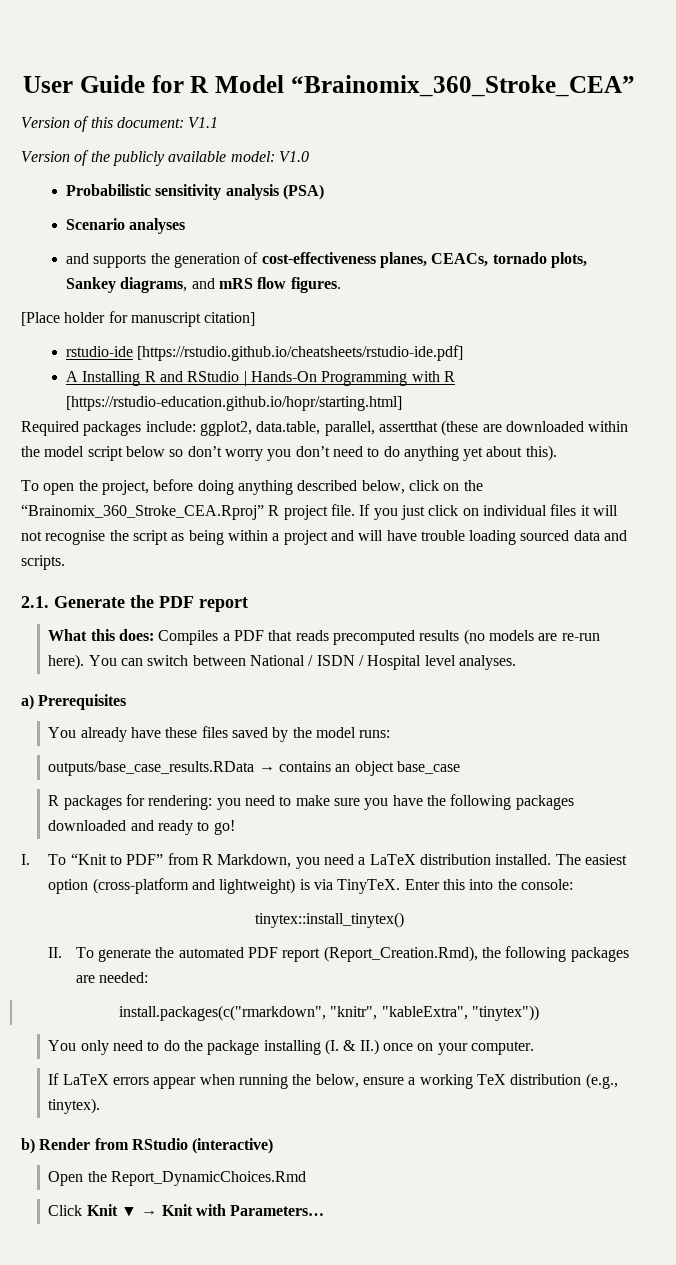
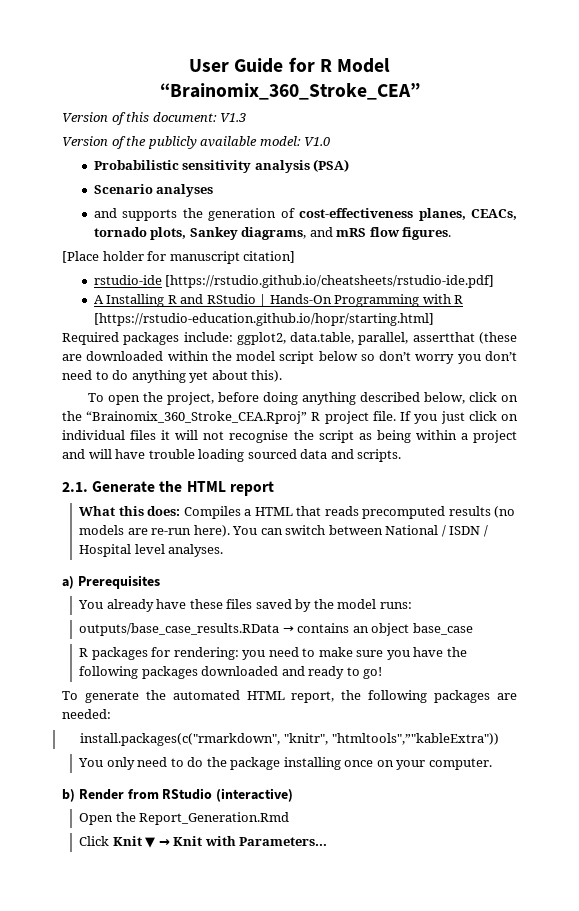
- Version of this document: V1.1
+ Version of this document: V1.3
- 2.1. Generate the PDF report
+ 2.1. Generate the HTML report
- What this does: Compiles a PDF that reads precomputed results (no models are re-run here).
+ What this does: Compiles a HTML that reads precomputed results (no models are re-run here).
- I. To “Knit to PDF” from R Markdown, you need a LaTeX distribution installed. The easiest option (cross-platform and lightweight) is via TinyTeX. Enter this into the console:
- tinytex::install_tinytex()
- II. To generate the automated PDF report (Report_Creation.Rmd), the following packages are needed:
+ To generate the automated HTML report, the following packages are needed:
- install.packages(c("rmarkdown", "knitr", "kableExtra", "tinytex"))
+ install.packages(c("rmarkdown", "knitr", "htmltools",”"kableExtra"))
- You only need to do the package installing (I. & II.) once on your computer.
+ You only need to do the package installing once on your computer.
- If LaTeX errors appear when running the below, ensure a working TeX distribution (e.g., tinytex).
- Open the Report_DynamicChoices.Rmd
+ Open the Report_Generation.Rmd

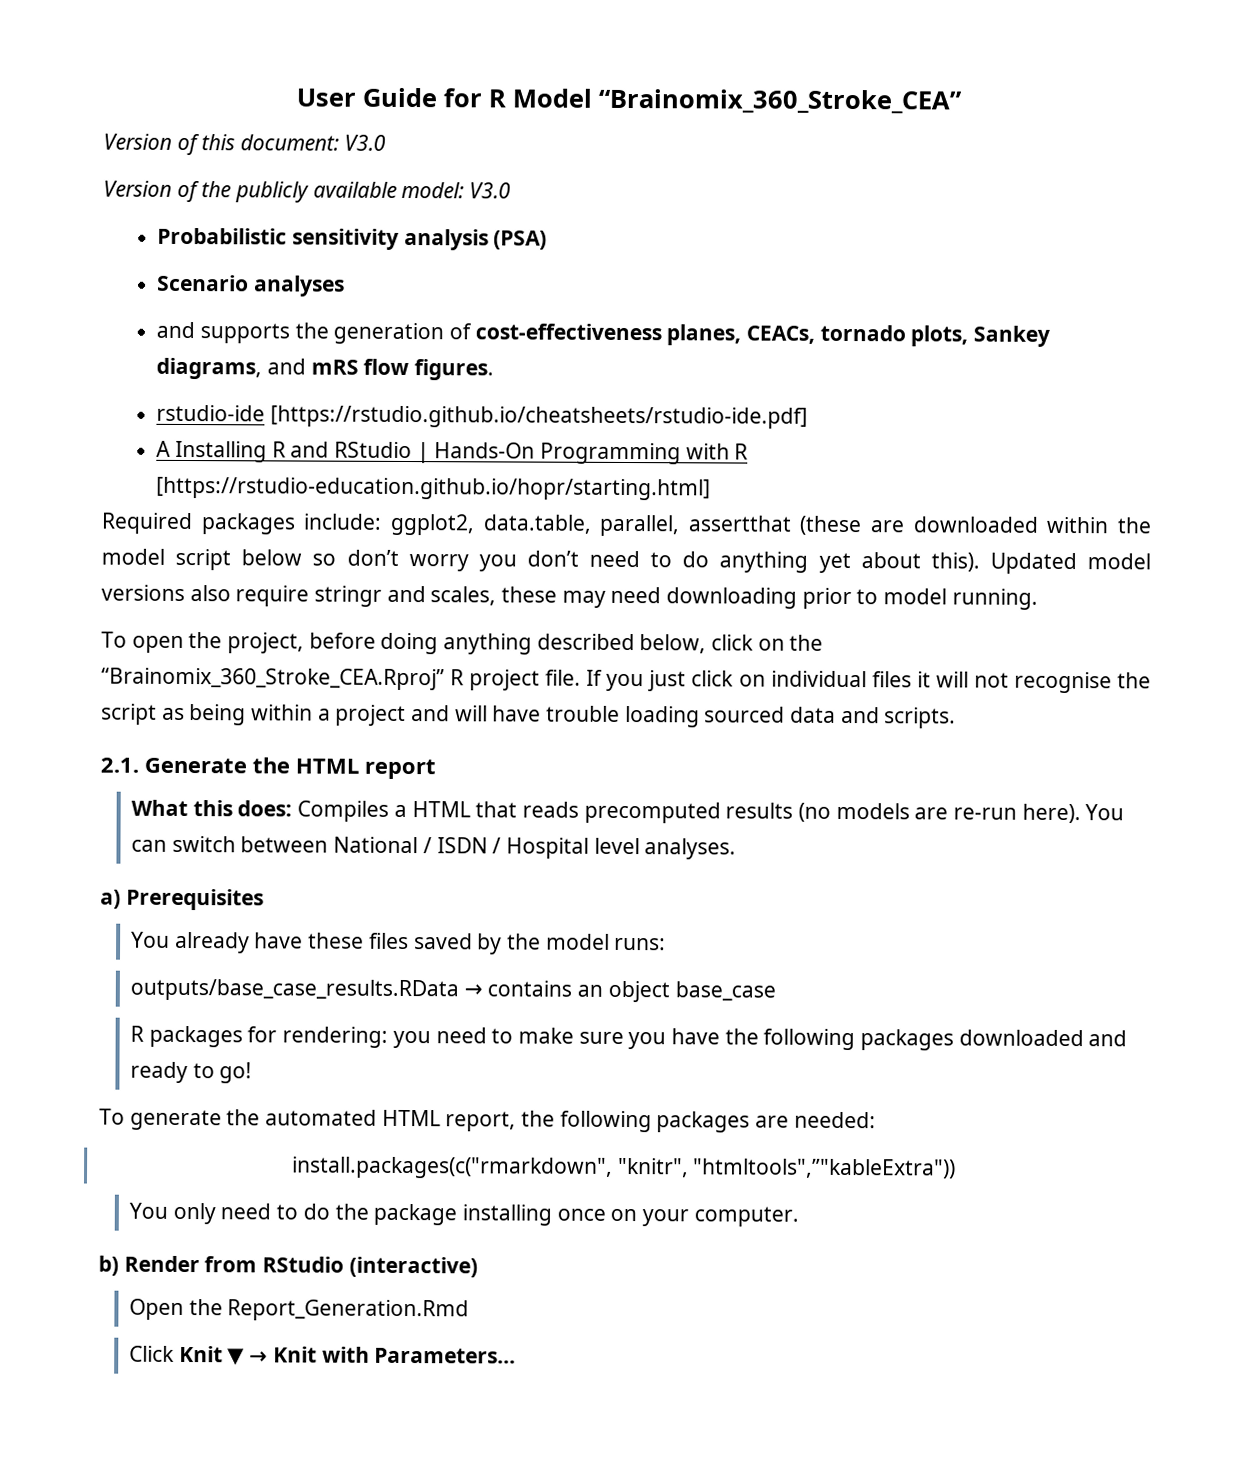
- Version of this document: V1.3
+ Version of this document: V3.0
- Version of the publicly available model: V1.0
+ Version of the publicly available model: V3.0
- [Place holder for manuscript citation]
+ Updated model versions also require stringr and scales, these may need downloading prior to model running.

